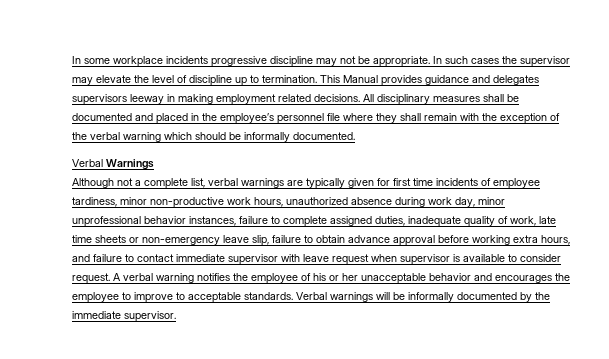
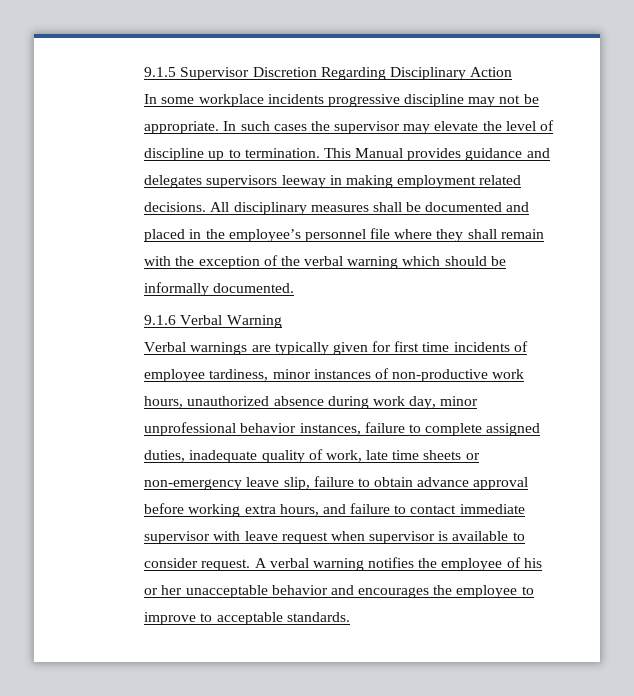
+ 9.1.5 Supervisor Discretion Regarding Disciplinary Action
- Verbal Warnings
- Although not a complete list, verbal warnings are typically given for first time incidents of employee tardiness, minor non-productive work hours, unauthorized absence during work day, minor unprofessional behavior instances, failure to complete assigned duties, inadequate quality of work, late time sheets or non-emergency leave slip, failure to obtain advance approval before working extra hours, and failure to contact immediate supervisor with leave request when supervisor is available to consider request.
+ 9.1.6 Verbal Warning
+ Verbal warnings are typically given for first time incidents of employee tardiness, minor instances of non-productive work hours, unauthorized absence during work day, minor unprofessional behavior instances, failure to complete assigned duties, inadequate quality of work, late time sheets or non-emergency leave slip, failure to obtain advance approval before working extra hours, and failure to contact immediate supervisor with leave request when supervisor is available to consider request.
- Verbal warnings will be informally documented by the immediate supervisor.

